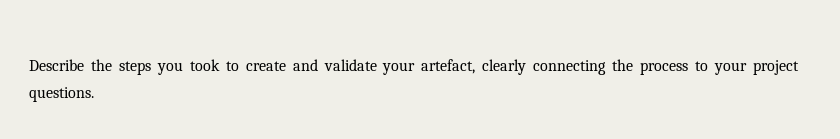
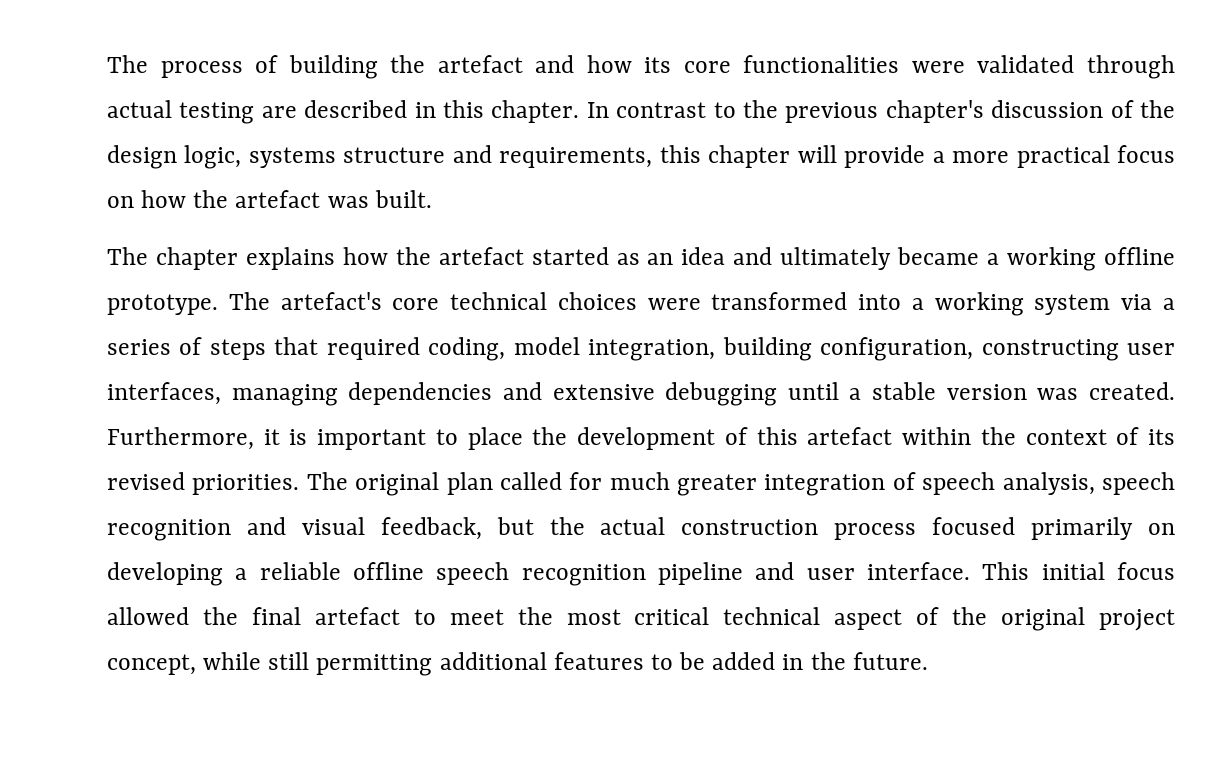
- Describe the steps you took to create and validate your artefact, clearly connecting the process to your project questions.
+ The process of building the artefact and how its core functionalities were validated through actual testing are described in this chapter. In contrast to the previous chapter's discussion of the design logic, systems structure and requirements, this chapter will provide a more practical focus on how the artefact was built.
+ The chapter explains how the artefact started as an idea and ultimately became a working offline prototype. The artefact's core technical choices were transformed into a working system via a series of steps that required coding, model integration, building configuration, constructing user interfaces, managing dependencies and extensive debugging until a stable version was created. Furthermore, it is important to place the development of this artefact within the context of its revised priorities. The original plan called for much greater integration of speech analysis, speech recognition and visual feedback, but the actual construction process focused primarily on developing a reliable offline speech recognition pipeline and user interface. This initial focus allowed the final artefact to meet the most critical technical aspect of the original project concept, while still permitting additional features to be added in the future.

